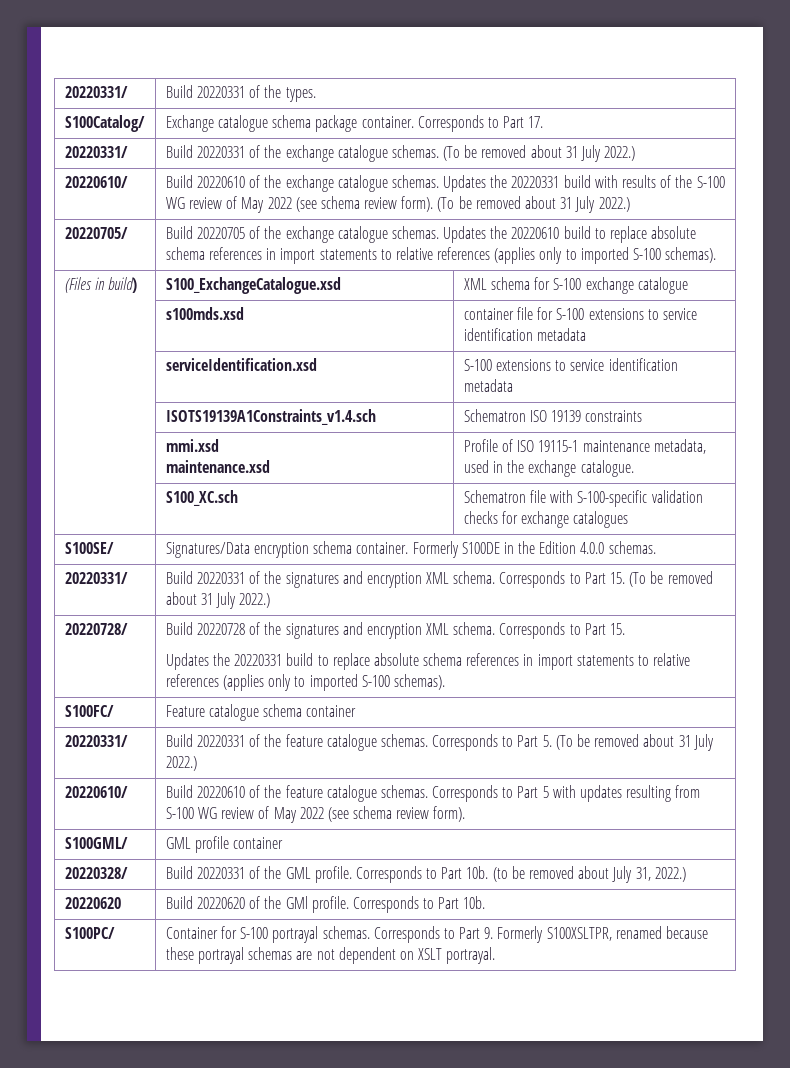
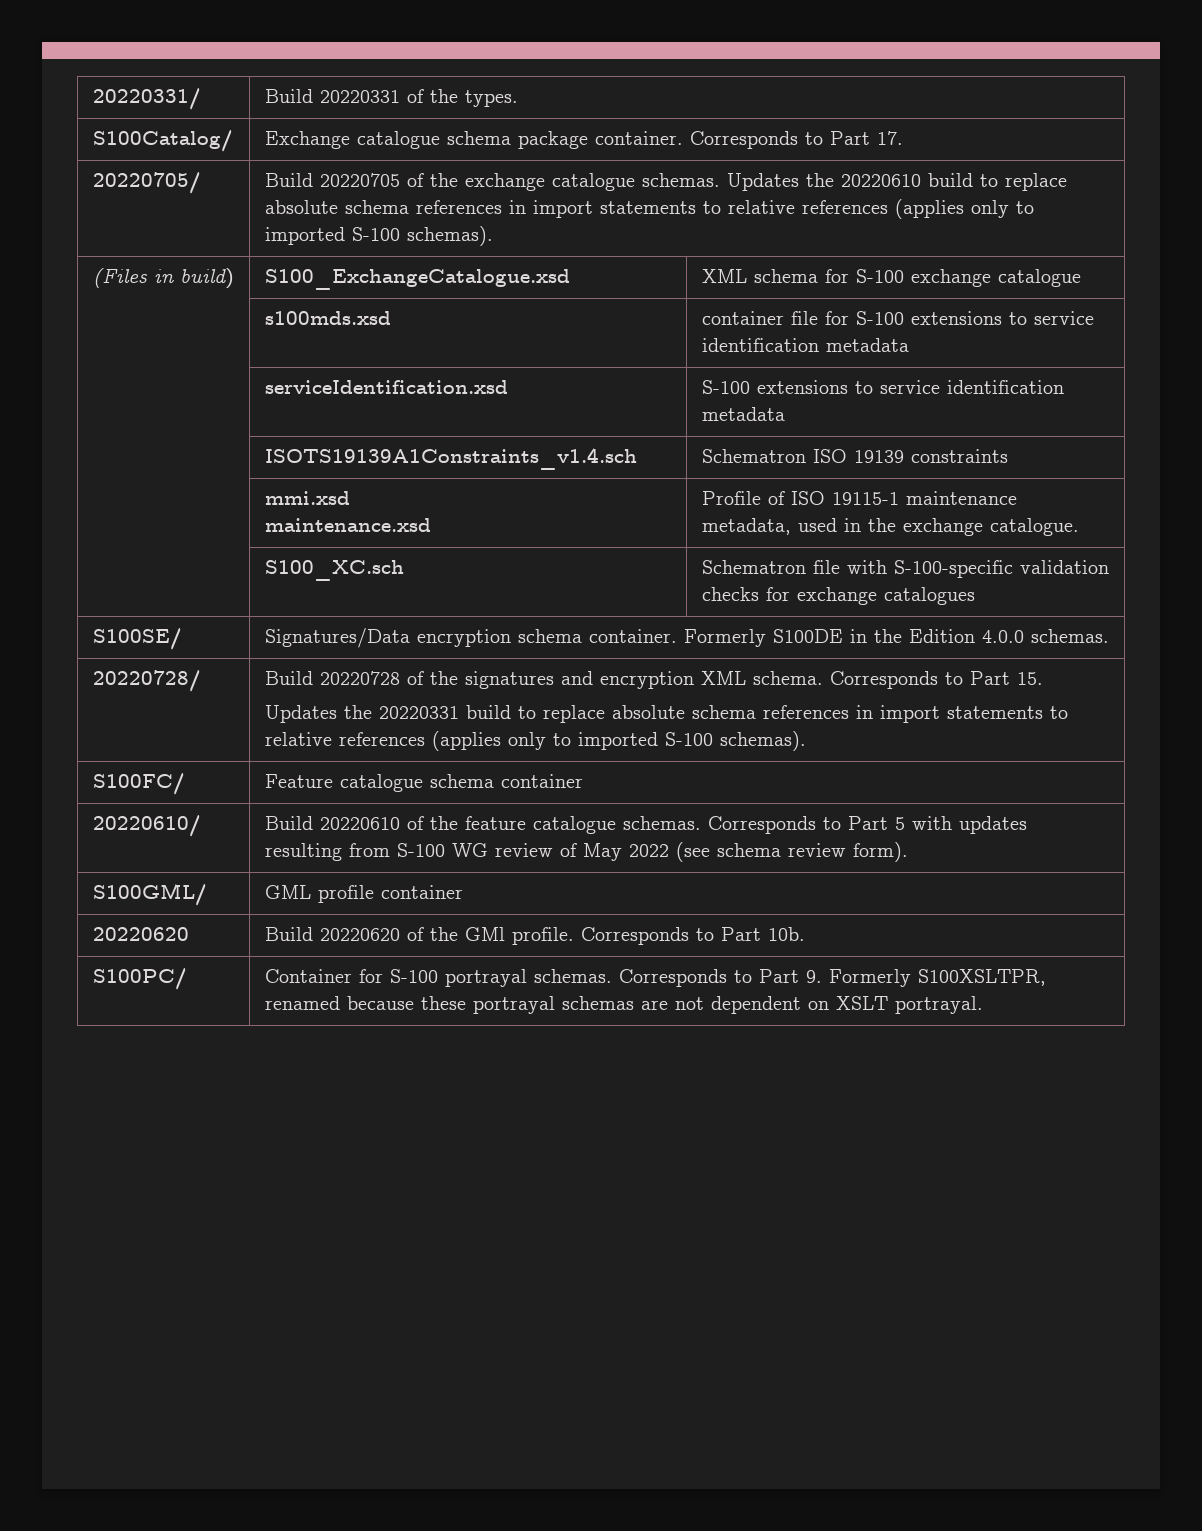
- 20220331/ | Build 20220331 of the exchange catalogue schemas. (To be removed about 31 July 2022.)
- 20220610/ | Build 20220610 of the exchange catalogue schemas. Updates the 20220331 build with results of the S-100 WG review of May 2022 (see schema review form). (To be removed about 31 July 2022.)
- 20220331/ | Build 20220331 of the signatures and encryption XML schema. Corresponds to Part 15. (To be removed about 31 July 2022.)
- 20220331/ | Build 20220331 of the feature catalogue schemas. Corresponds to Part 5. (To be removed about 31 July 2022.)
- 20220328/ | Build 20220331 of the GML profile. Corresponds to Part 10b. (to be removed about July 31, 2022.)

